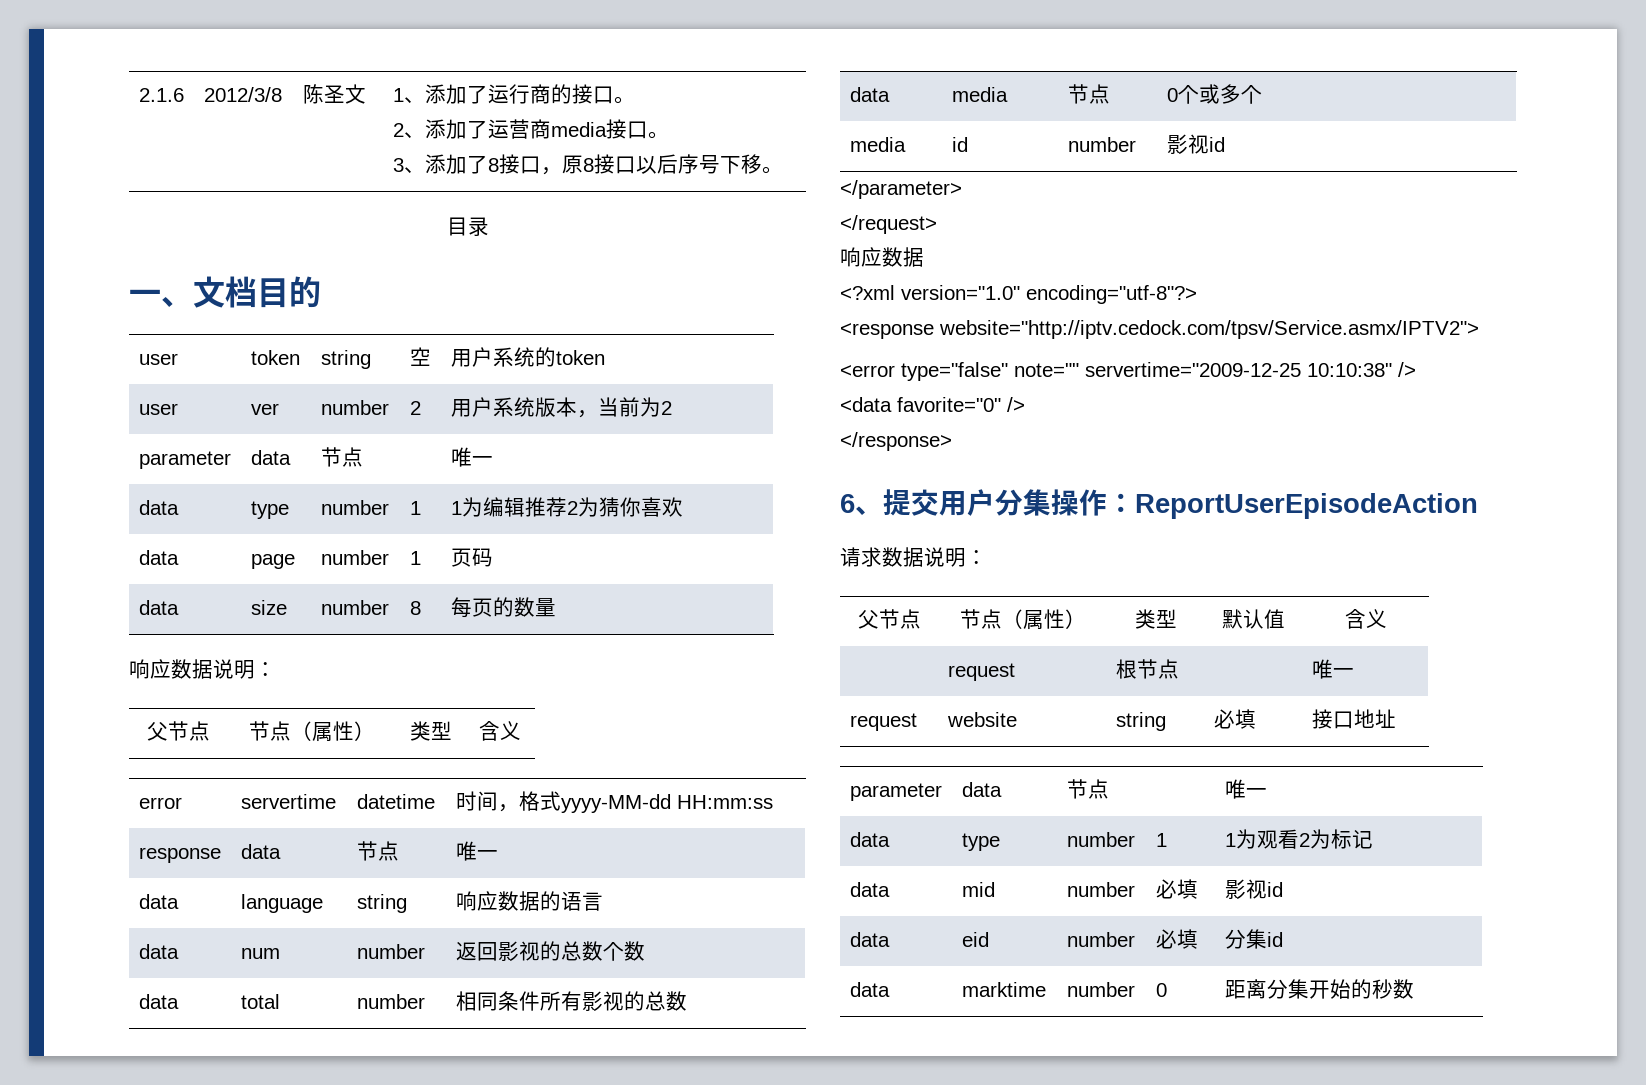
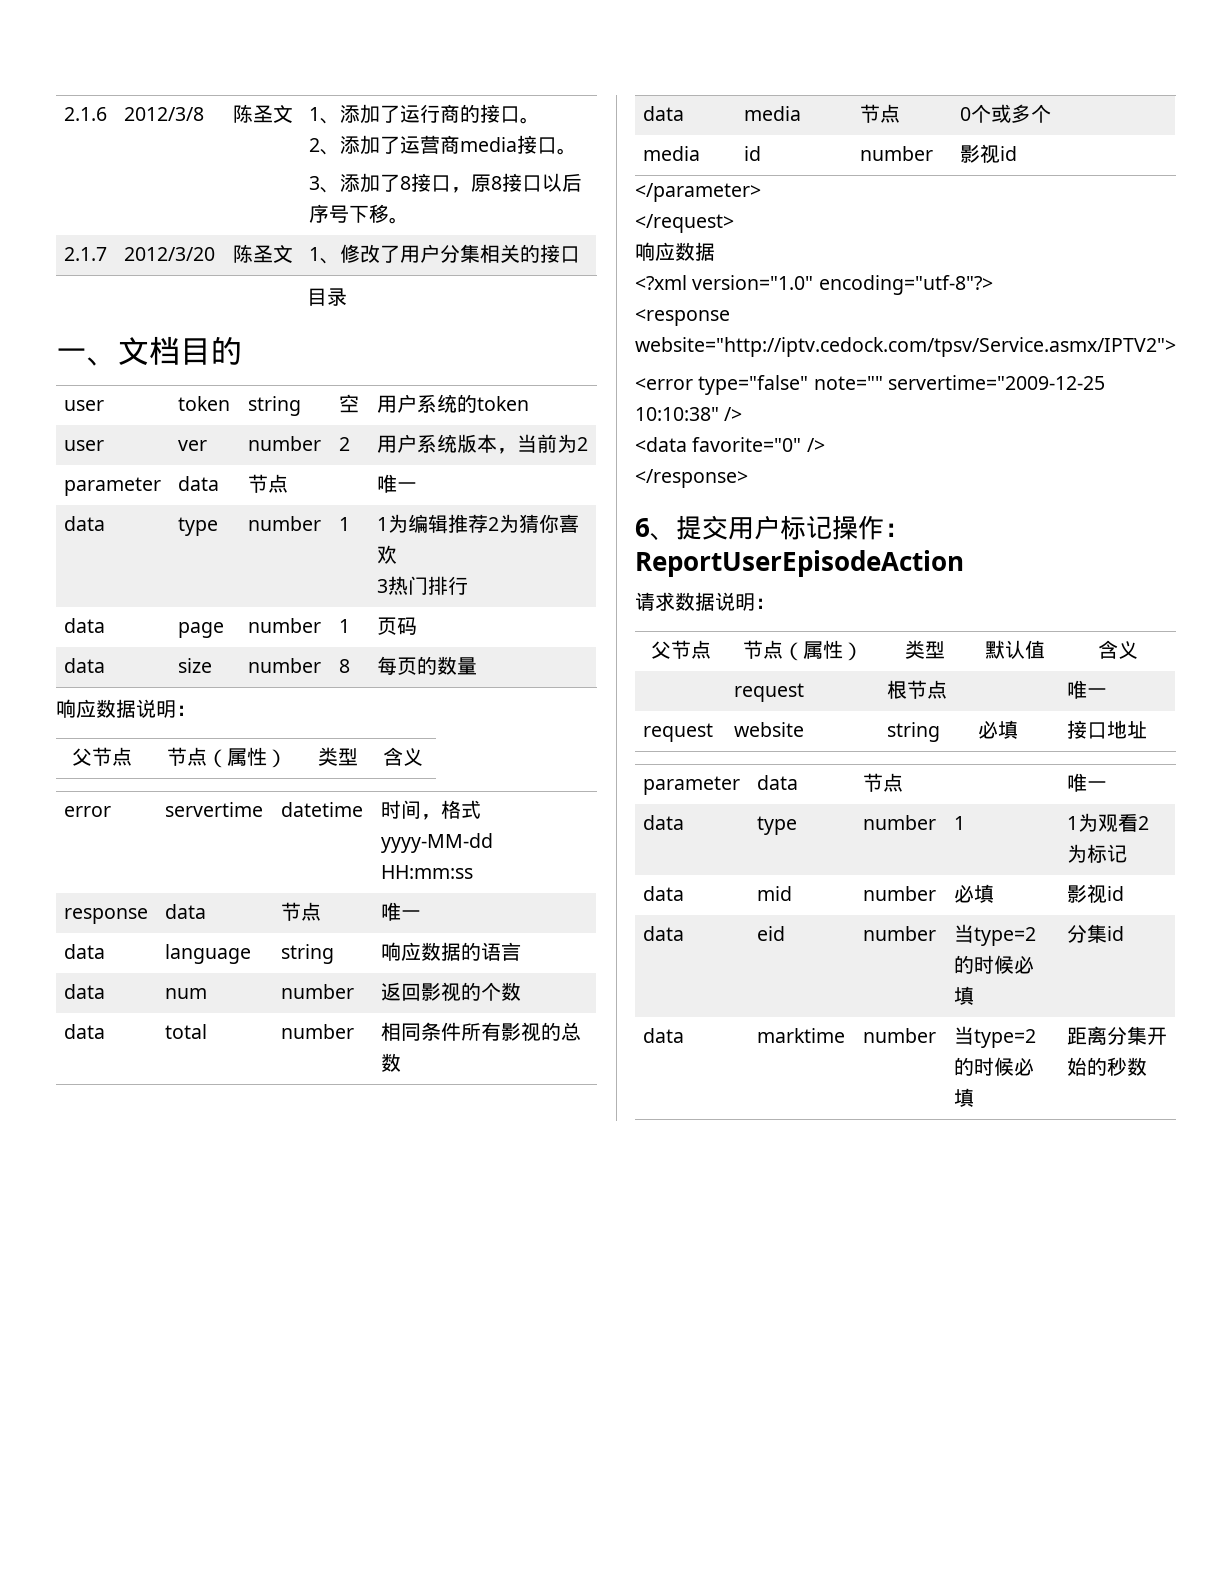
+ 2.1.7 | 2012/3/20 | 陈圣文 | 1、修改了用户分集相关的接口
  data | type | number | 1 | 1为编辑推荐2为猜你喜欢
+ 3热门排行
- data | num | number | 返回影视的总数个数
+ data | num | number | 返回影视的个数
- 6、提交用户分集操作：ReportUserEpisodeAction
+ 6、提交用户标记操作：ReportUserEpisodeAction
- data | eid | number | 必填 | 分集id
+ data | eid | number | 当type=2的时候必填 | 分集id
- data | marktime | number | 0 | 距离分集开始的秒数
+ data | marktime | number | 当type=2的时候必填 | 距离分集开始的秒数

